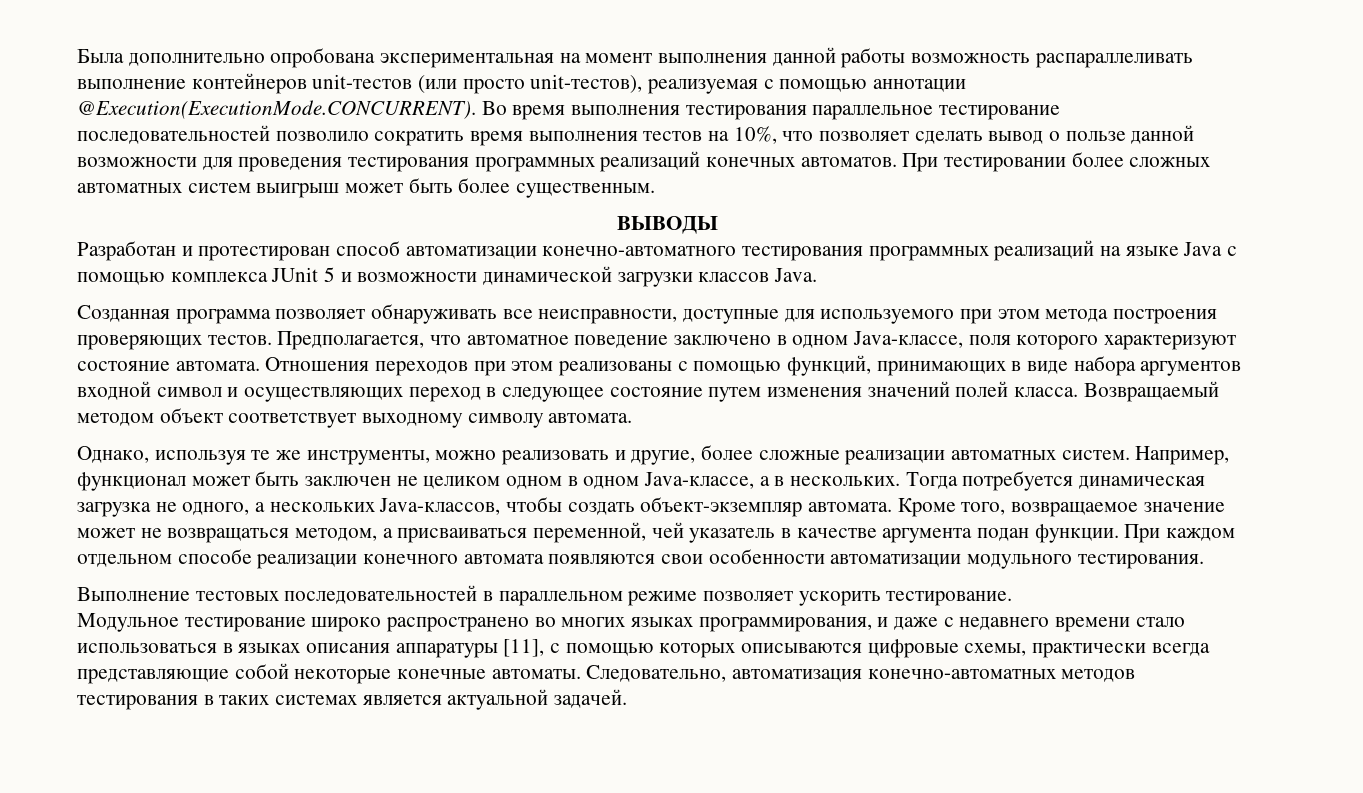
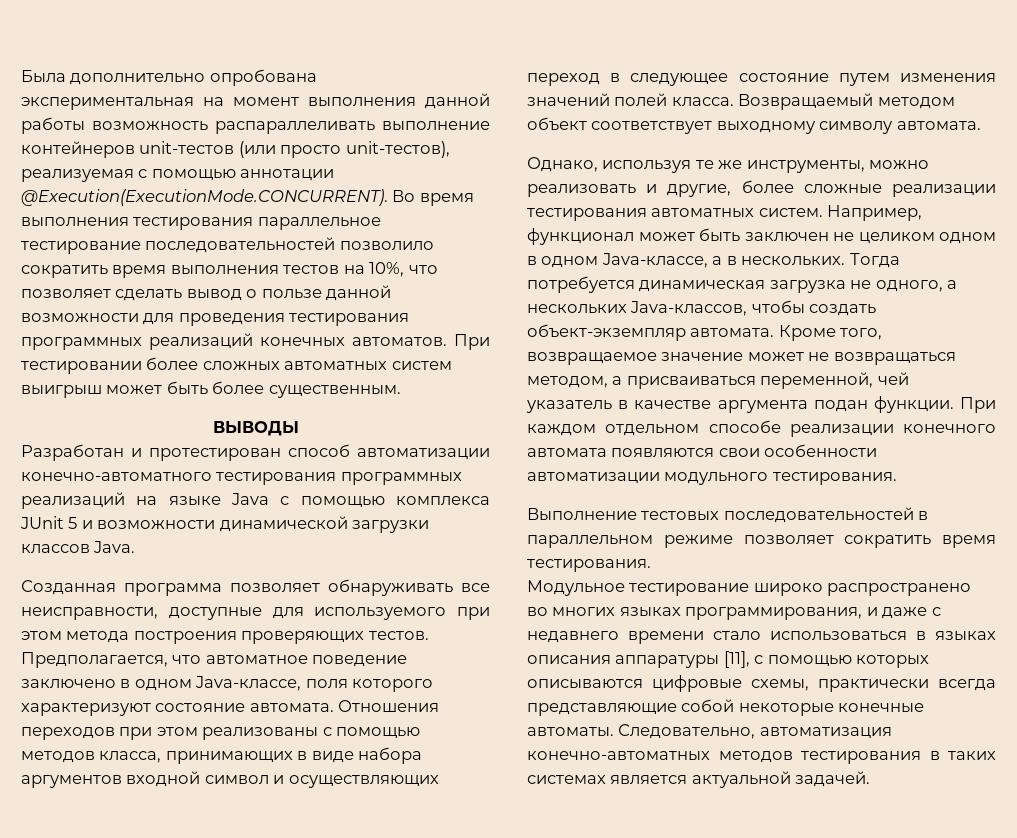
- Отношения переходов при этом реализованы с помощью функций, принимающих в виде набора аргументов входной символ и осуществляющих переход в следующее состояние путем изменения значений полей класса.
+ Отношения переходов при этом реализованы с помощью методов класса, принимающих в виде набора аргументов входной символ и осуществляющих переход в следующее состояние путем изменения значений полей класса.
- Однако, используя те же инструменты, можно реализовать и другие, более сложные реализации автоматных систем.
+ Однако, используя те же инструменты, можно реализовать и другие, более сложные реализации тестирования автоматных систем.
- Выполнение тестовых последовательностей в параллельном режиме позволяет ускорить тестирование.
+ Выполнение тестовых последовательностей в параллельном режиме позволяет сократить время тестирования.

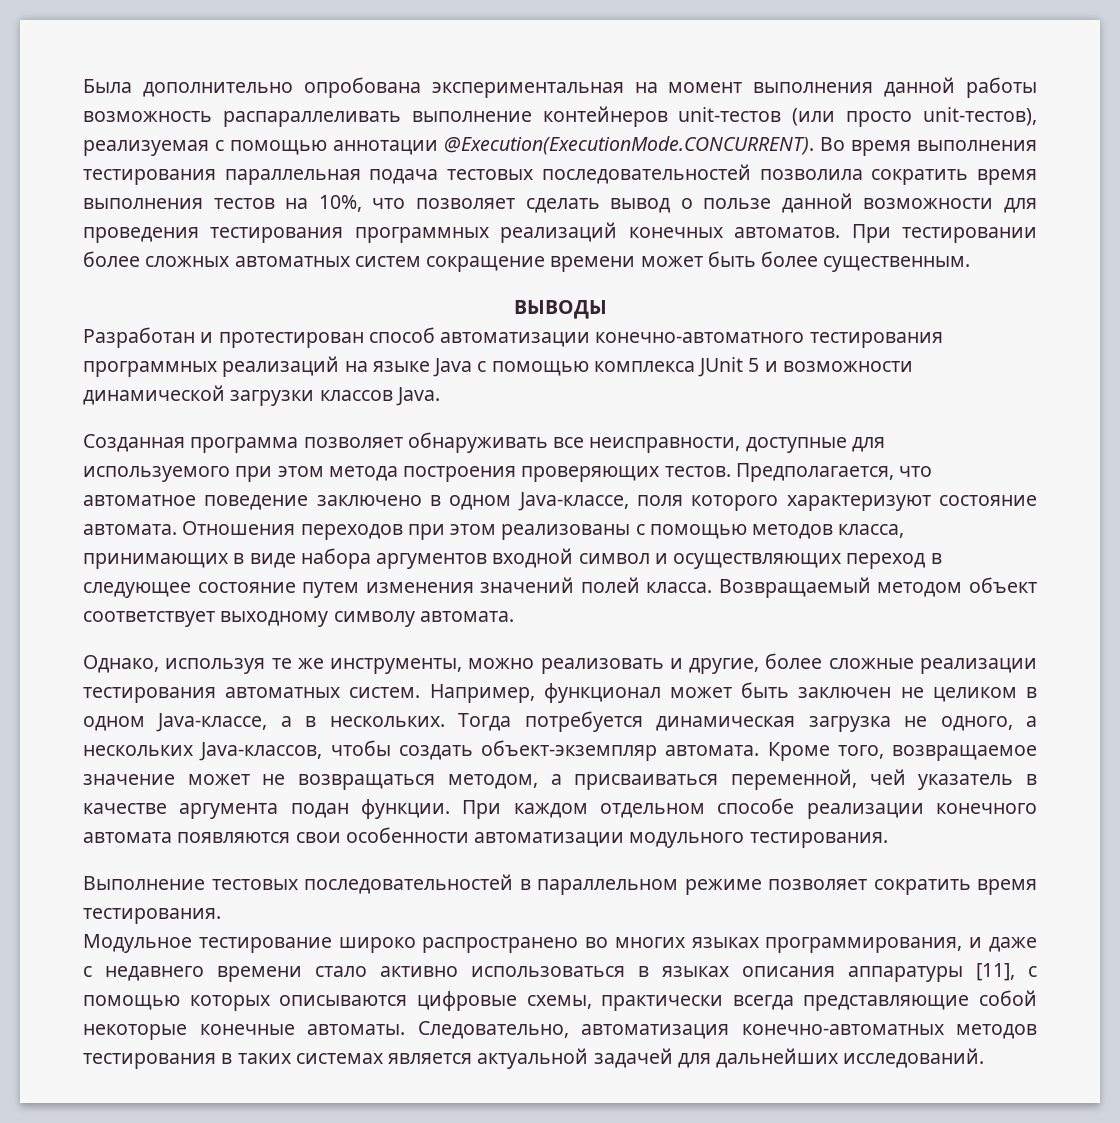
- Была дополнительно опробована экспериментальная на момент выполнения данной работы возможность распараллеливать выполнение контейнеров unit-тестов (или просто unit-тестов), реализуемая с помощью аннотации @Execution(ExecutionMode.CONCURRENT). Во время выполнения тестирования параллельное тестирование последовательностей позволило сократить время выполнения тестов на 10%, что позволяет сделать вывод о пользе данной возможности для проведения тестирования программных реализаций конечных автоматов.
+ Была дополнительно опробована экспериментальная на момент выполнения данной работы возможность распараллеливать выполнение контейнеров unit-тестов (или просто unit-тестов), реализуемая с помощью аннотации @Execution(ExecutionMode.CONCURRENT). Во время выполнения тестирования параллельная подача тестовых последовательностей позволила сократить время выполнения тестов на 10%, что позволяет сделать вывод о пользе данной возможности для проведения тестирования программных реализаций конечных автоматов.
- При тестировании более сложных автоматных систем выигрыш может быть более существенным.
+ При тестировании более сложных автоматных систем сокращение времени может быть более существенным.
- Например, функционал может быть заключен не целиком одном в одном Java-классе, а в нескольких.
+ Например, функционал может быть заключен не целиком в одном Java-классе, а в нескольких.
- Модульное тестирование широко распространено во многих языках программирования, и даже с недавнего времени стало использоваться в языках описания аппаратуры [11], с помощью которых описываются цифровые схемы, практически всегда представляющие собой некоторые конечные автоматы.
+ Модульное тестирование широко распространено во многих языках программирования, и даже с недавнего времени стало активно использоваться в языках описания аппаратуры [11], с помощью которых описываются цифровые схемы, практически всегда представляющие собой некоторые конечные автоматы.
- Следовательно, автоматизация конечно-автоматных методов тестирования в таких системах является актуальной задачей.
+ Следовательно, автоматизация конечно-автоматных методов тестирования в таких системах является актуальной задачей для дальнейших исследований.

